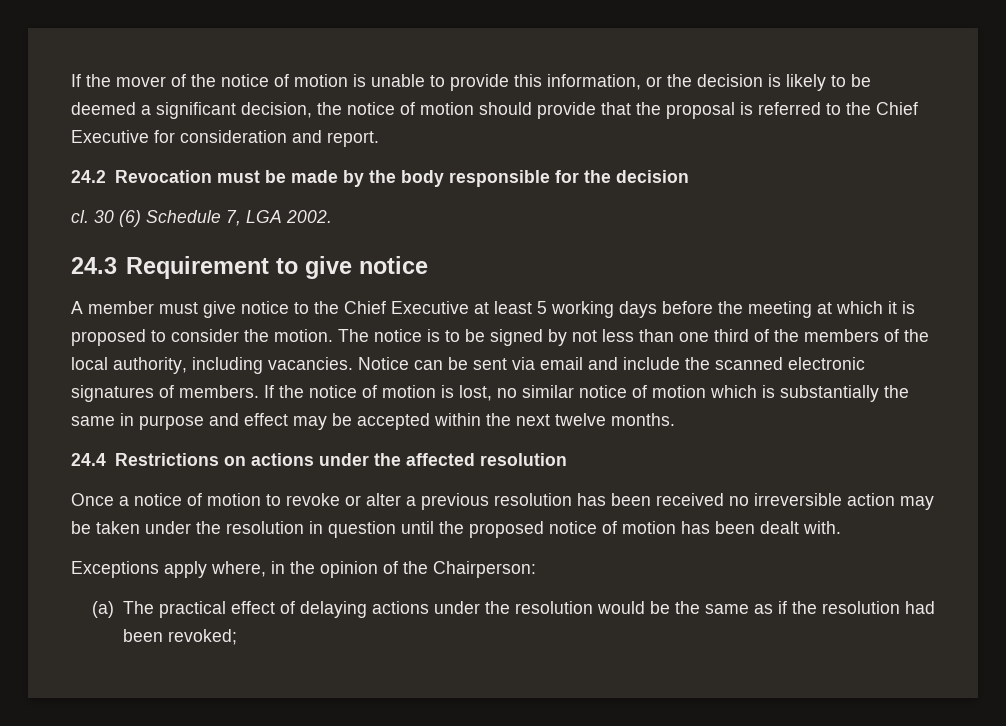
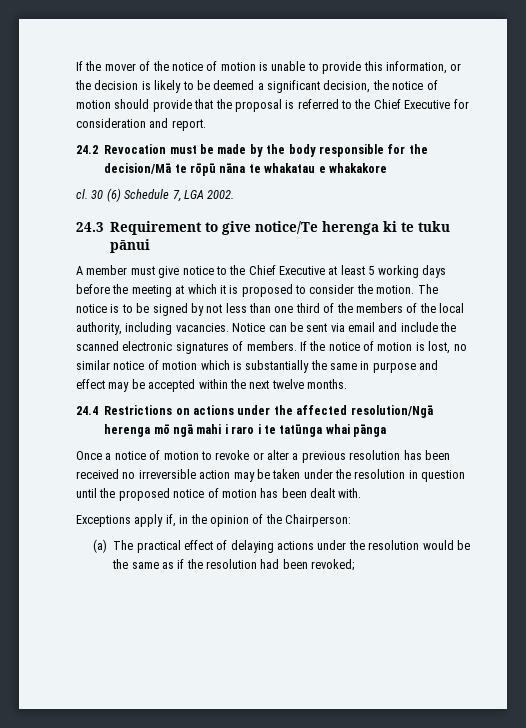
- 24.2 Revocation must be made by the body responsible for the decision
+ 24.2 Revocation must be made by the body responsible for the decision/Mā te rōpū nāna te whakatau e whakakore
- 24.3 Requirement to give notice
+ 24.3 Requirement to give notice/Te herenga ki te tuku pānui
- 24.4 Restrictions on actions under the affected resolution
+ 24.4 Restrictions on actions under the affected resolution/Ngā herenga mō ngā mahi i raro i te tatūnga whai pānga
- Exceptions apply where, in the opinion of the Chairperson:
+ Exceptions apply if, in the opinion of the Chairperson:

